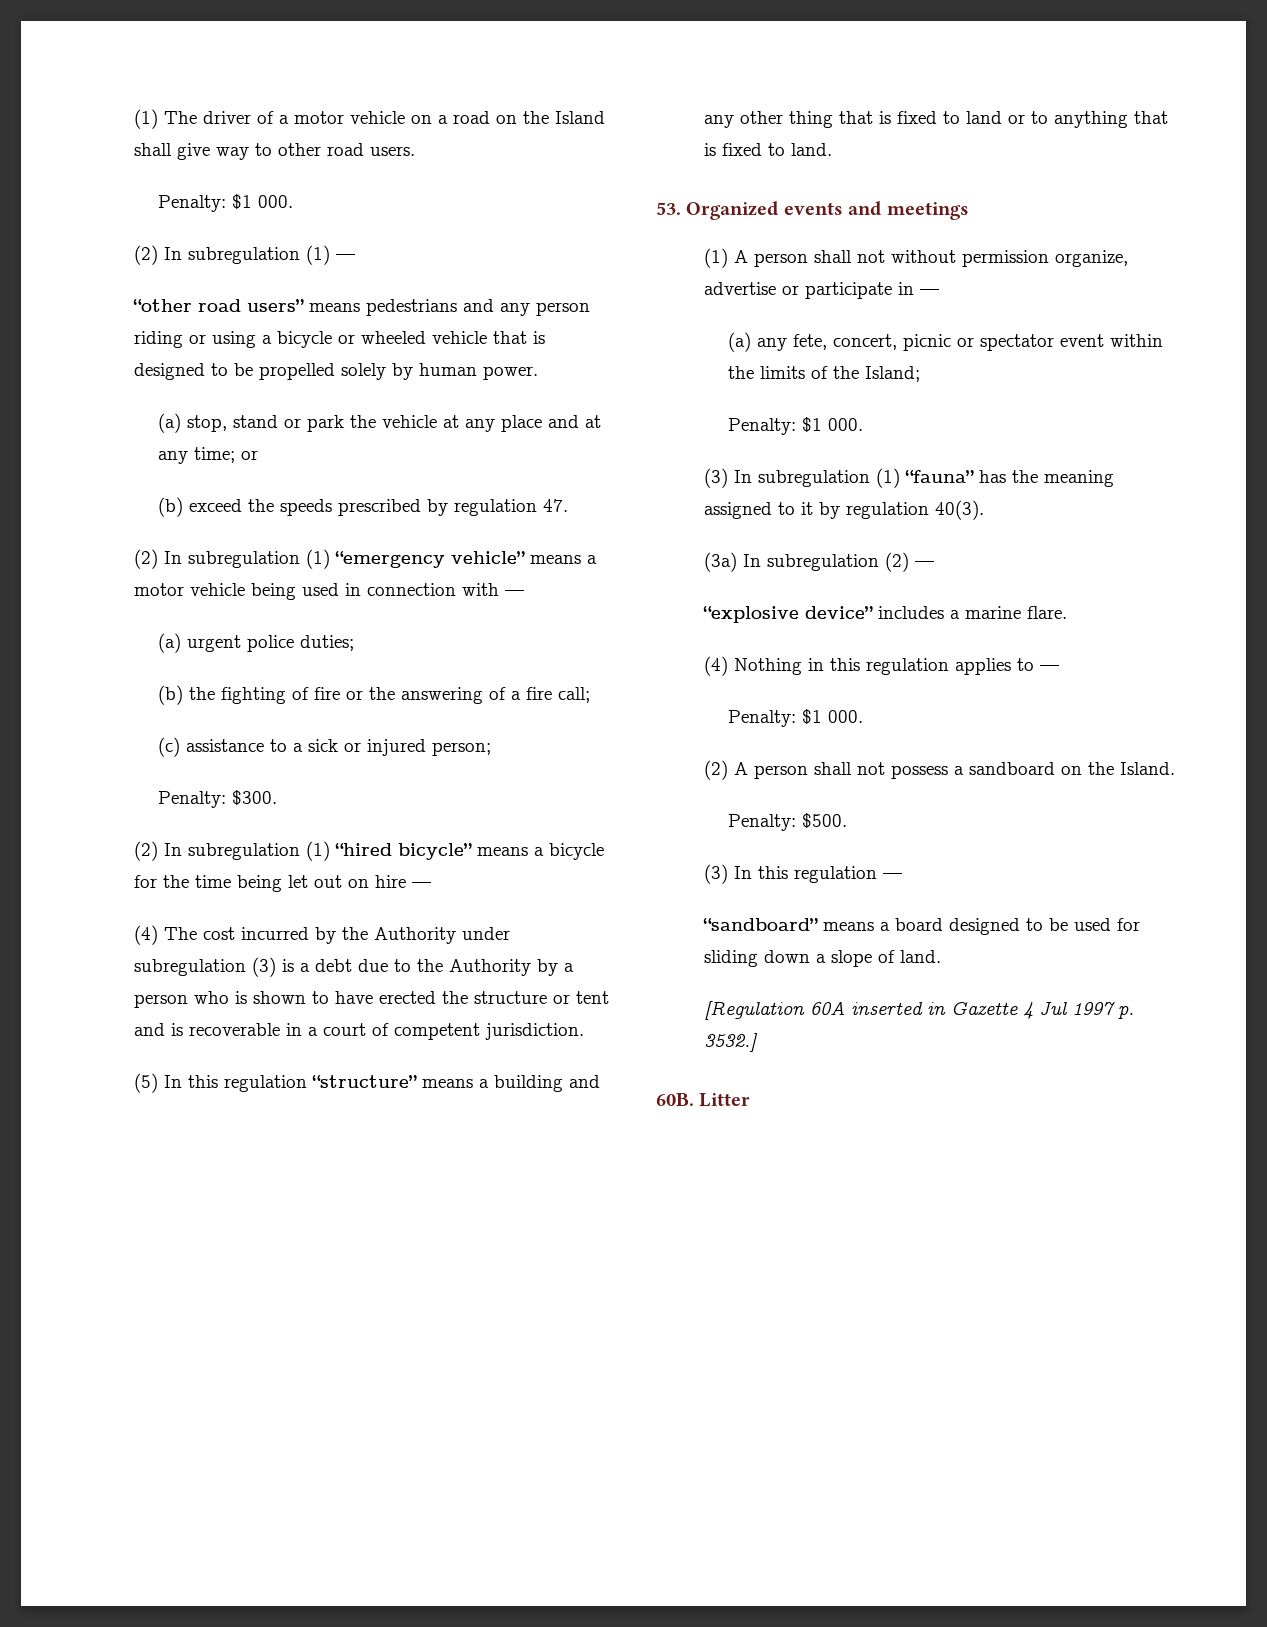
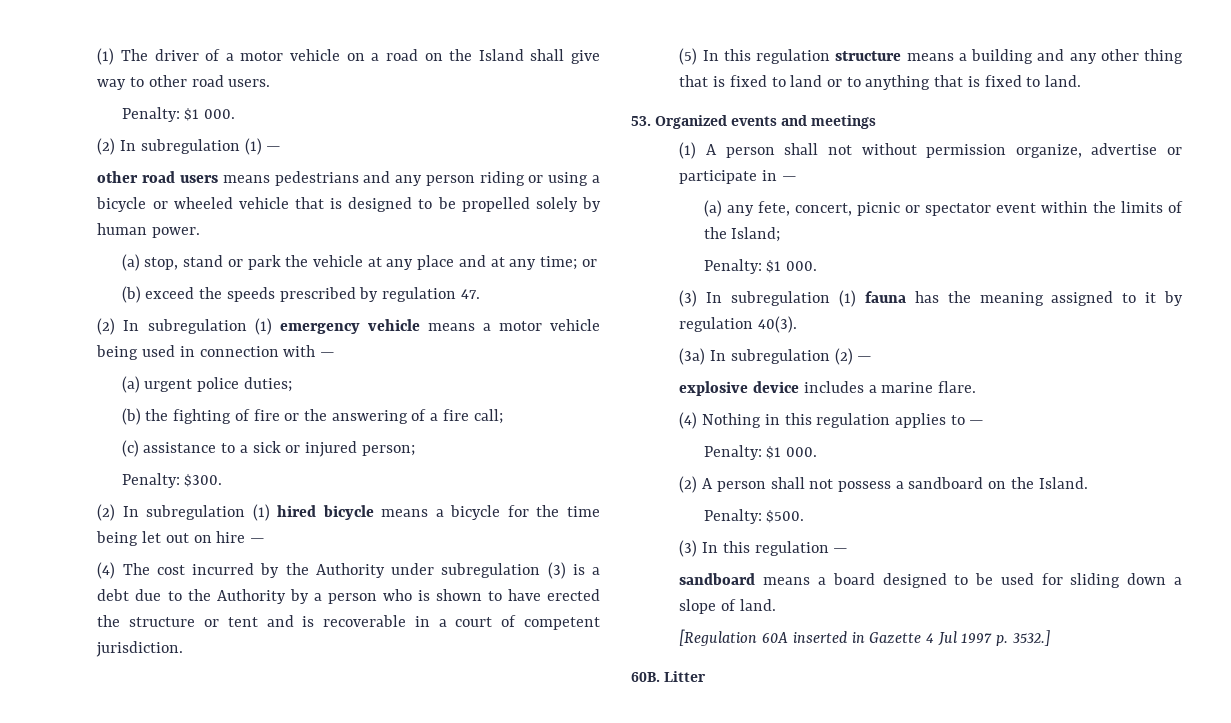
- “other road users” means pedestrians and any person riding or using a bicycle or wheeled vehicle that is designed to be propelled solely by human power.
+ other road users means pedestrians and any person riding or using a bicycle or wheeled vehicle that is designed to be propelled solely by human power.
- (2) In subregulation (1) “emergency vehicle” means a motor vehicle being used in connection with —
+ (2) In subregulation (1) emergency vehicle means a motor vehicle being used in connection with —
- (2) In subregulation (1) “hired bicycle” means a bicycle for the time being let out on hire —
+ (2) In subregulation (1) hired bicycle means a bicycle for the time being let out on hire —
- (5) In this regulation “structure” means a building and any other thing that is fixed to land or to anything that is fixed to land.
+ (5) In this regulation structure means a building and any other thing that is fixed to land or to anything that is fixed to land.
- (3) In subregulation (1) “fauna” has the meaning assigned to it by regulation 40(3).
+ (3) In subregulation (1) fauna has the meaning assigned to it by regulation 40(3).
- “explosive device” includes a marine flare.
+ explosive device includes a marine flare.
- “sandboard” means a board designed to be used for sliding down a slope of land.
+ sandboard means a board designed to be used for sliding down a slope of land.

